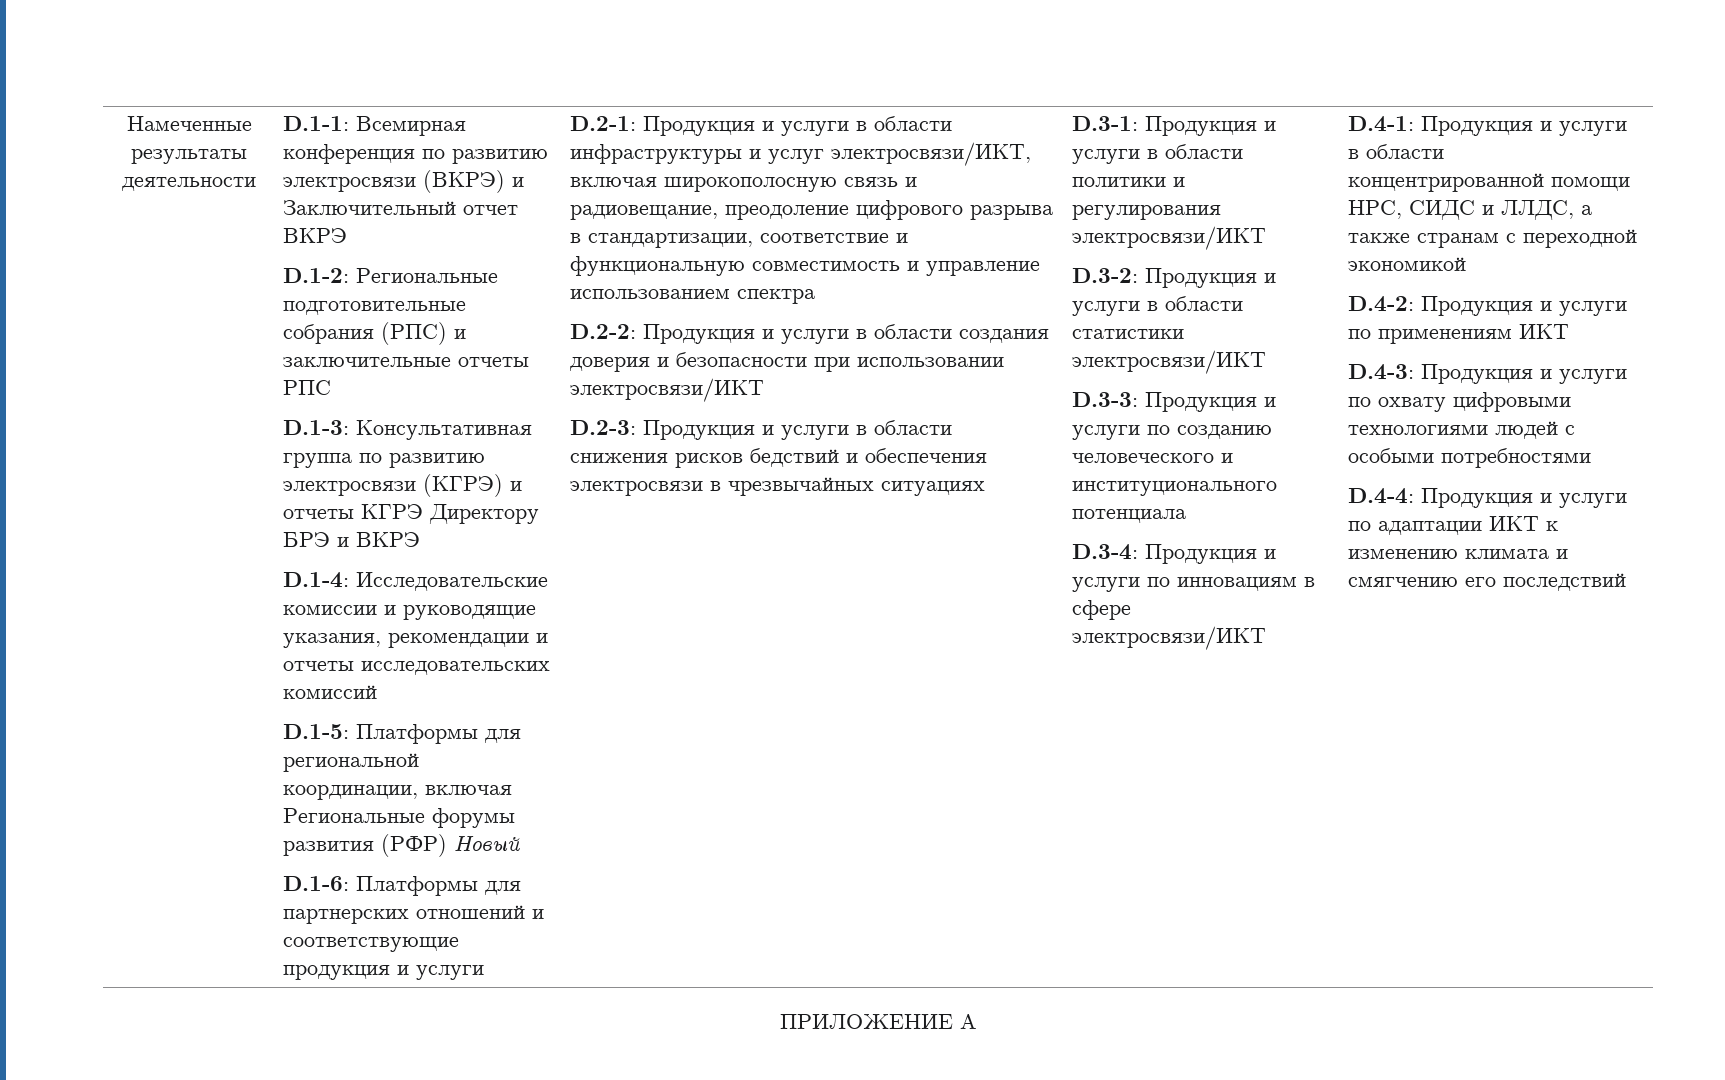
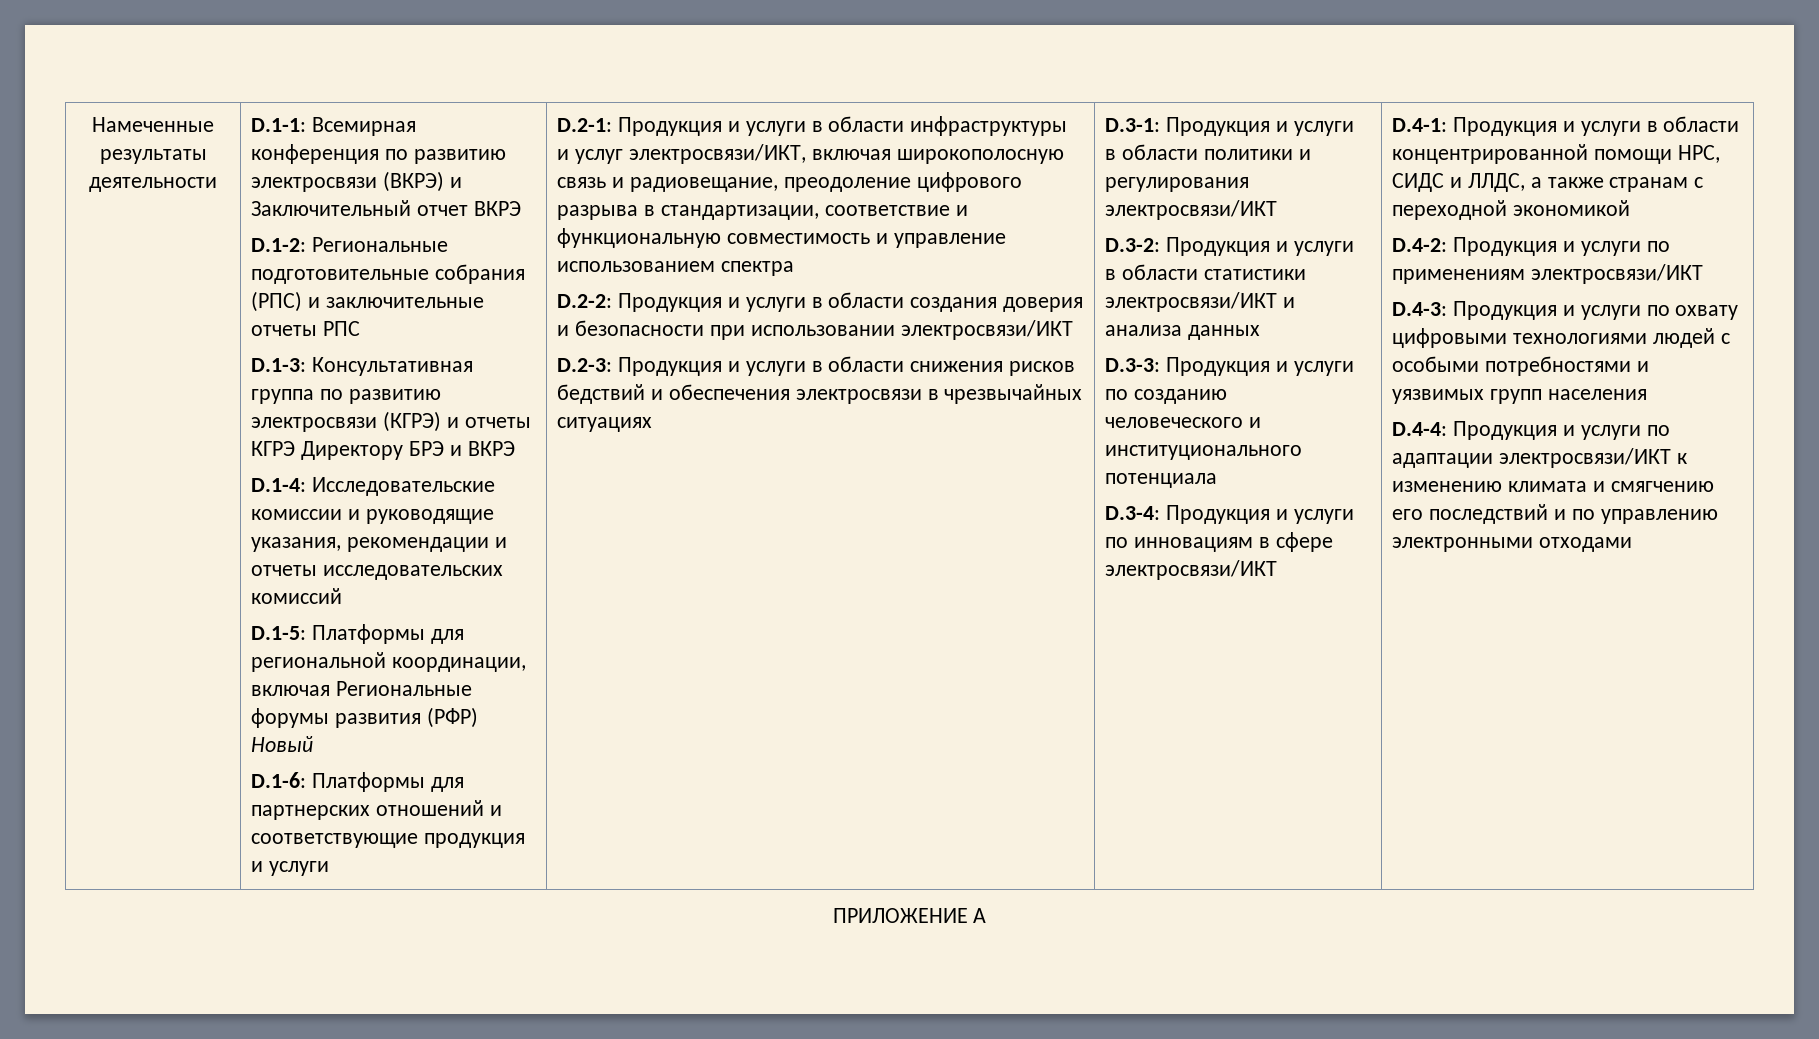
- D.3-2: Продукция и услуги в области статистики электросвязи/ИКТ
+ D.3-2: Продукция и услуги в области статистики электросвязи/ИКТ и анализа данных
- D.4-2: Продукция и услуги по применениям ИКТ
+ D.4-2: Продукция и услуги по применениям электросвязи/ИКТ
- D.4-3: Продукция и услуги по охвату цифровыми технологиями людей с особыми потребностями
+ D.4-3: Продукция и услуги по охвату цифровыми технологиями людей с особыми потребностями и уязвимых групп населения
- D.4-4: Продукция и услуги по адаптации ИКТ к изменению климата и смягчению его последствий
+ D.4-4: Продукция и услуги по адаптации электросвязи/ИКТ к изменению климата и смягчению его последствий и по управлению электронными отходами

